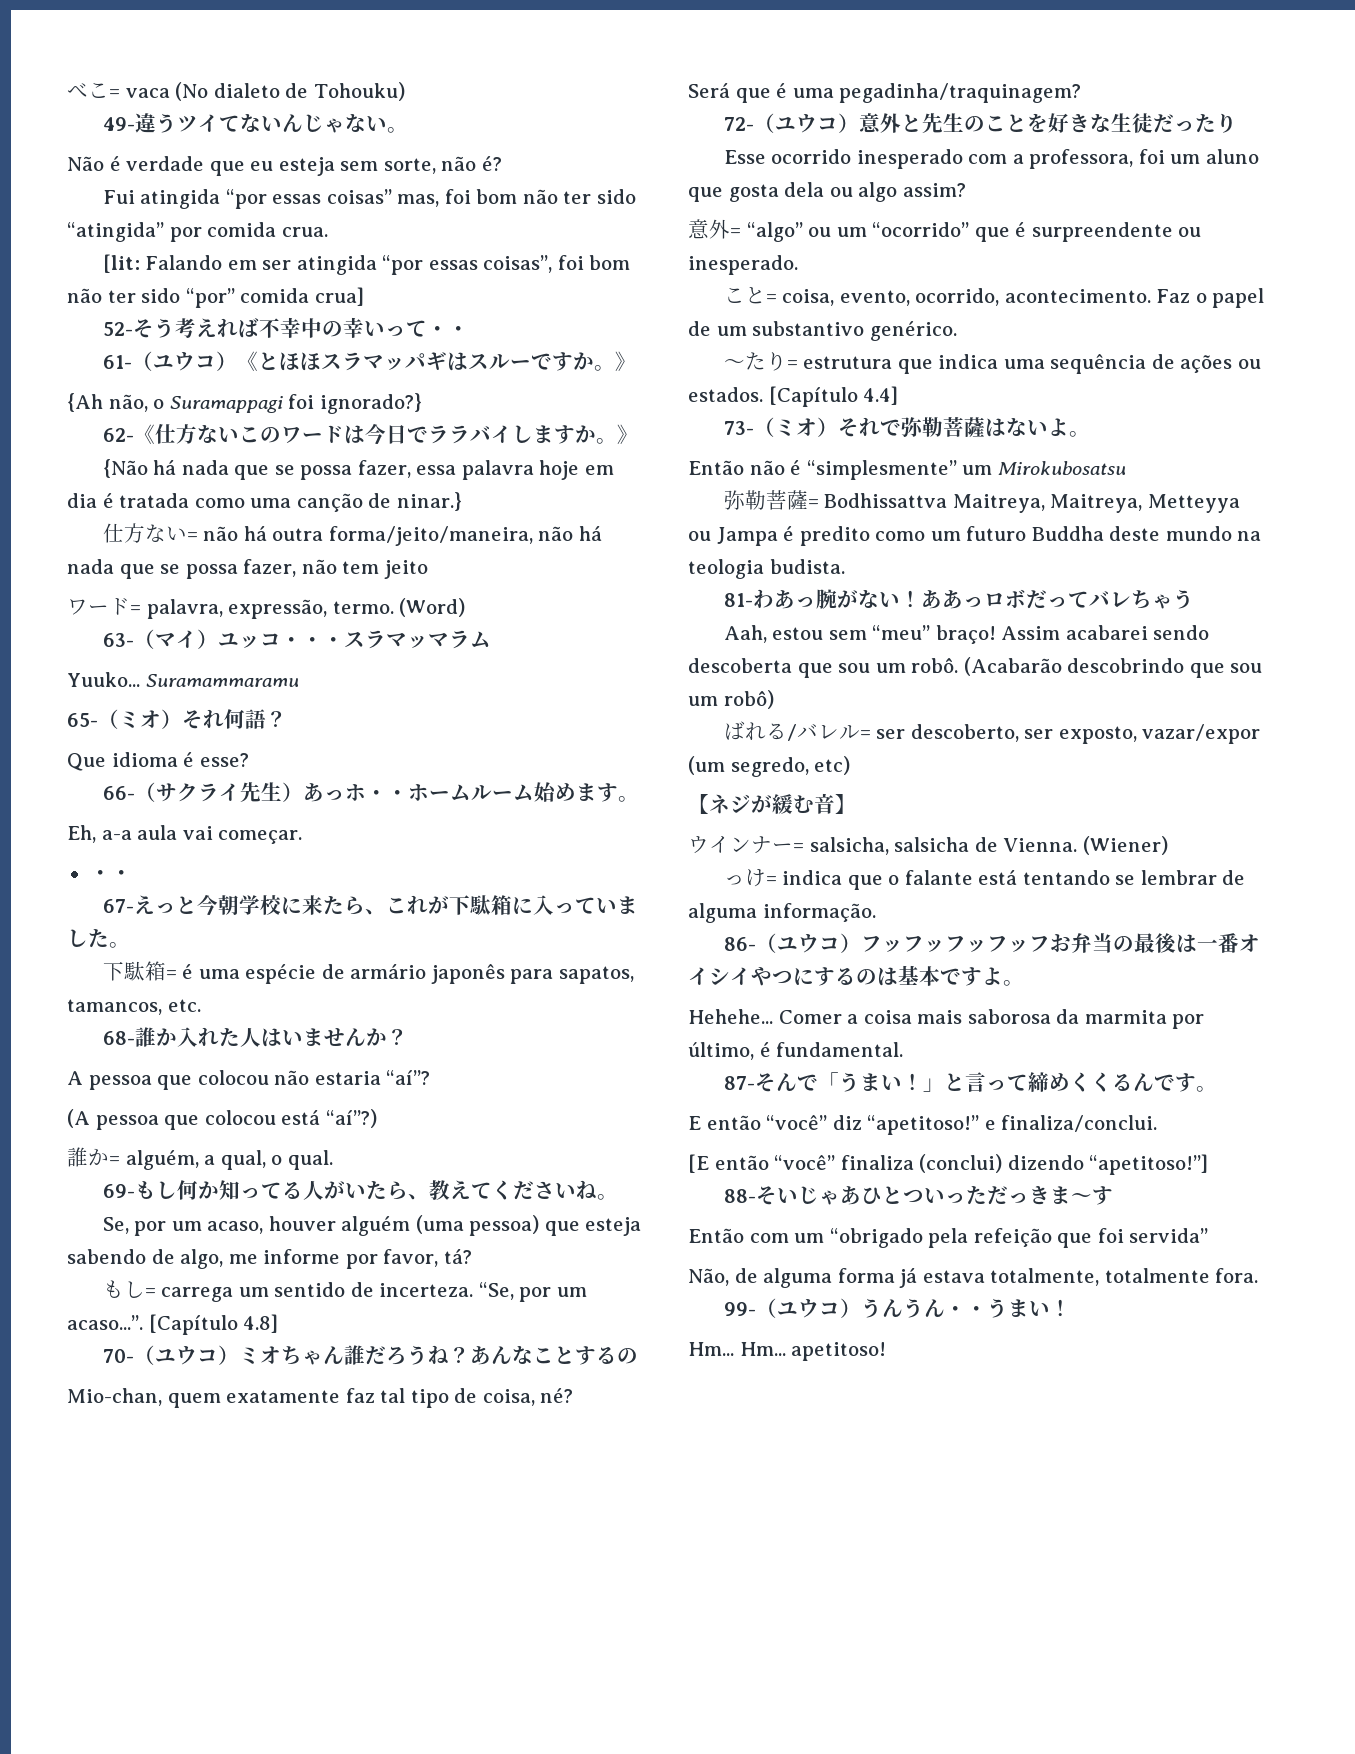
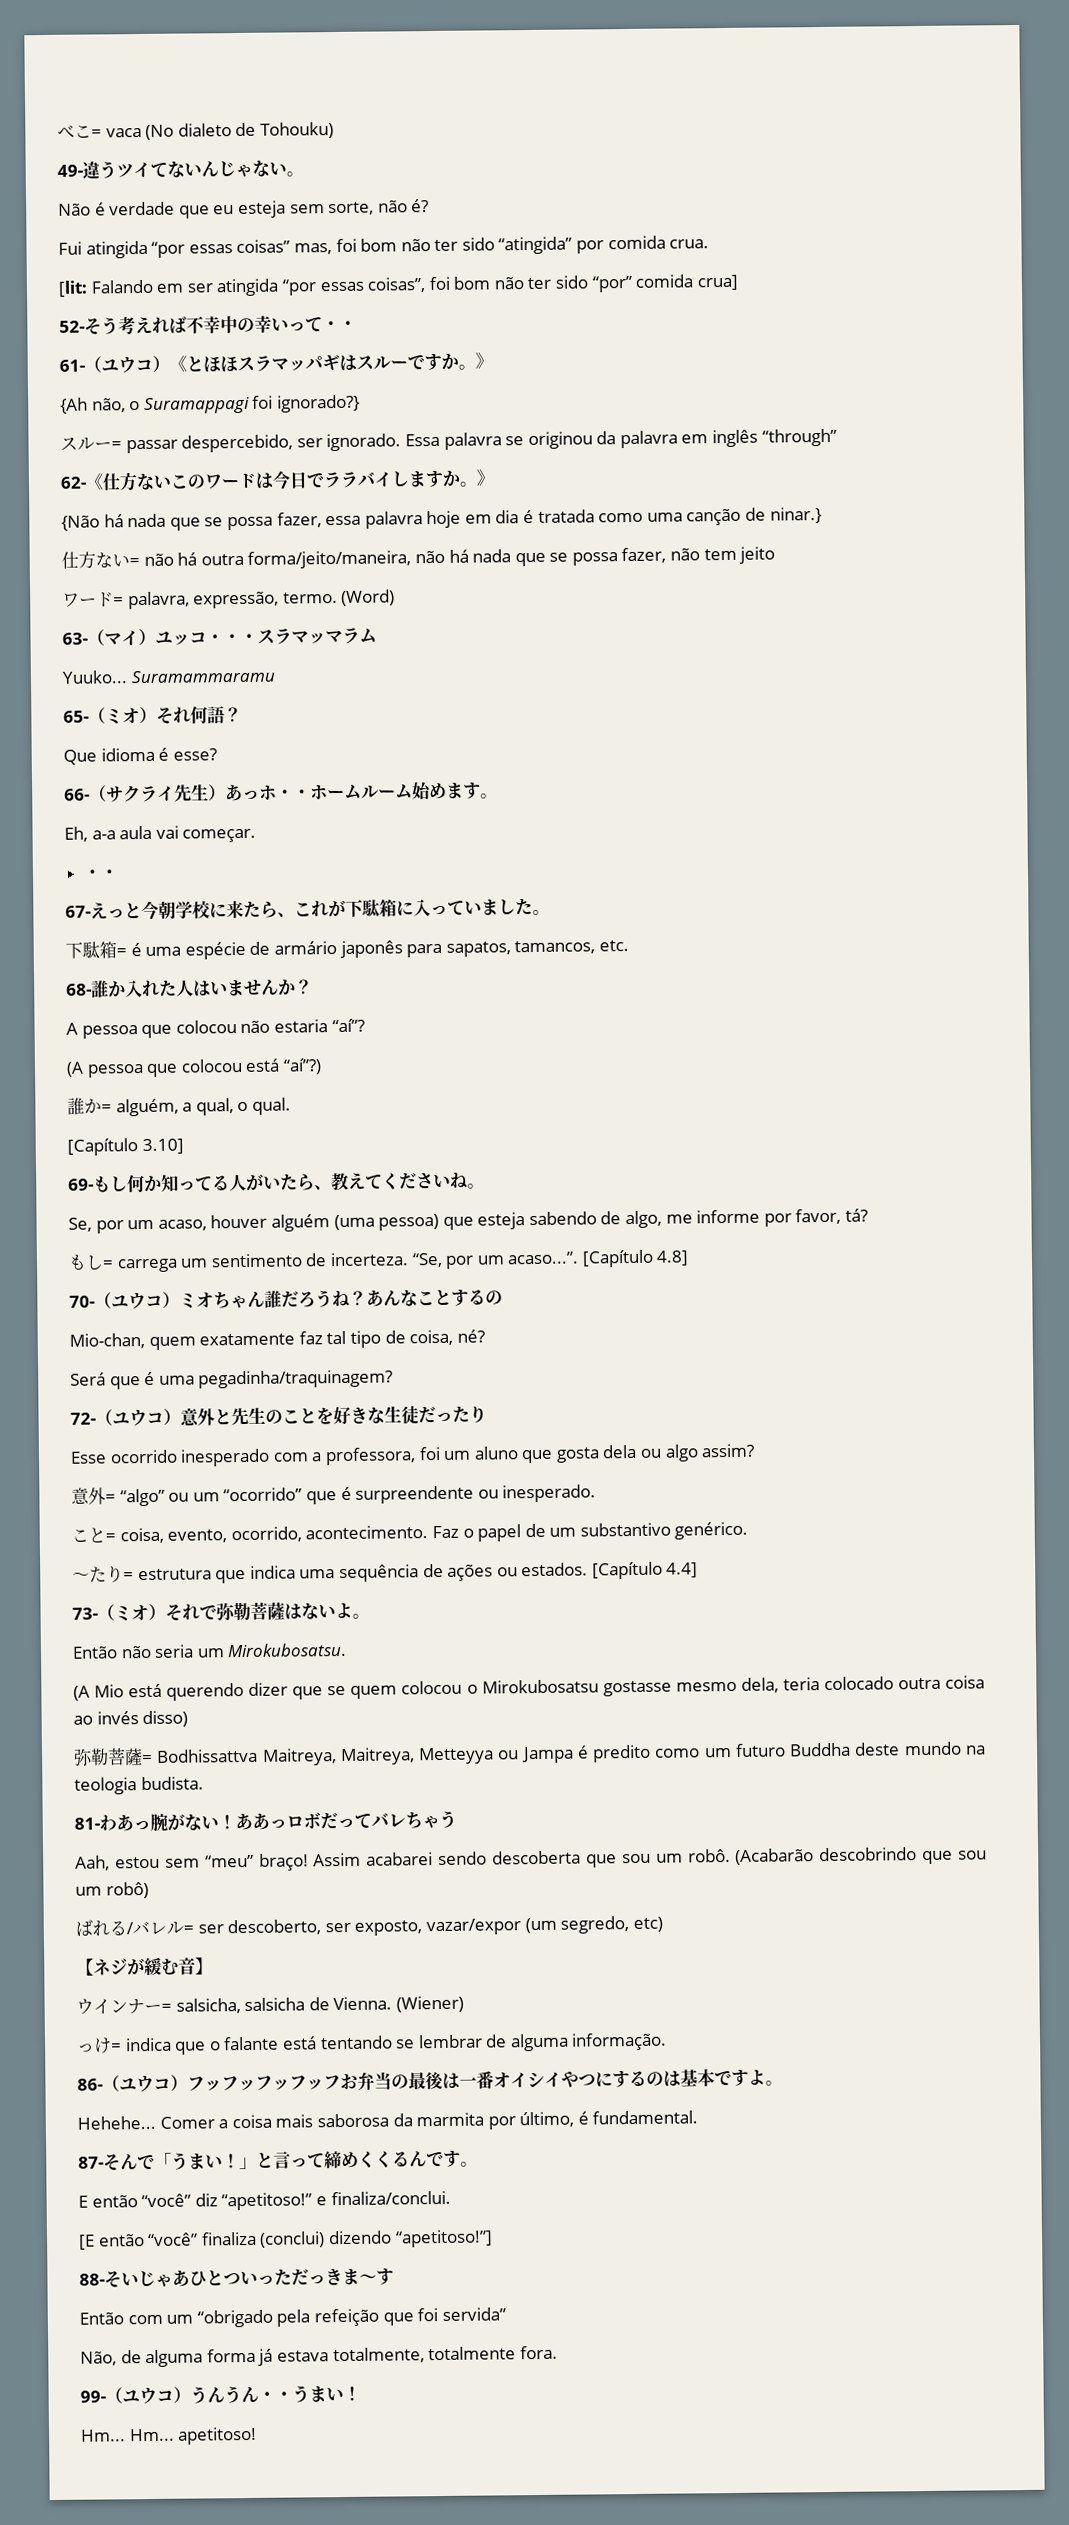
+ スルー= passar despercebido, ser ignorado. Essa palavra se originou da palavra em inglês “through”
+ [Capítulo 3.10]
- もし= carrega um sentido de incerteza.
+ もし= carrega um sentimento de incerteza.
- Então não é “simplesmente” um Mirokubosatsu
+ Então não seria um Mirokubosatsu.
+ (A Mio está querendo dizer que se quem colocou o Mirokubosatsu gostasse mesmo dela, teria colocado outra coisa ao invés disso)

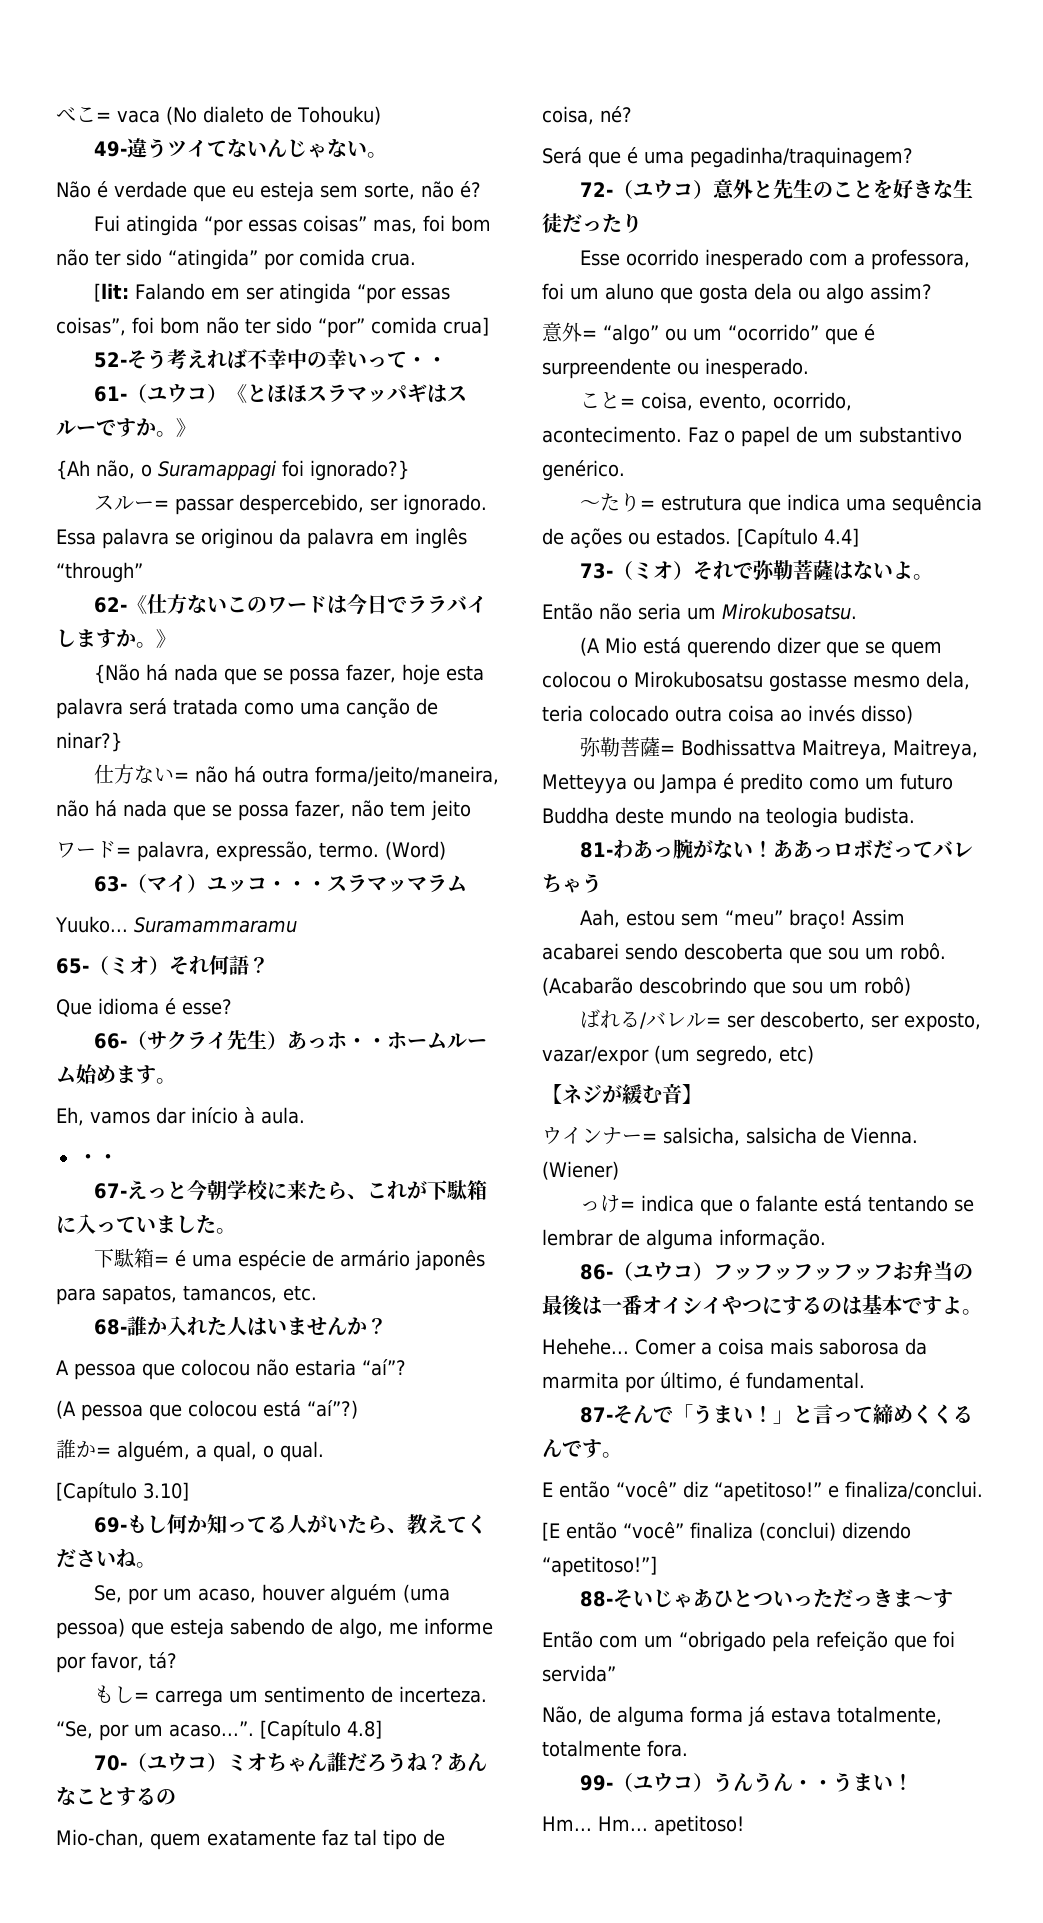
- {Não há nada que se possa fazer, essa palavra hoje em dia é tratada como uma canção de ninar.}
+ {Não há nada que se possa fazer, hoje esta palavra será tratada como uma canção de ninar?}
- Eh, a-a aula vai começar.
+ Eh, vamos dar início à aula.

